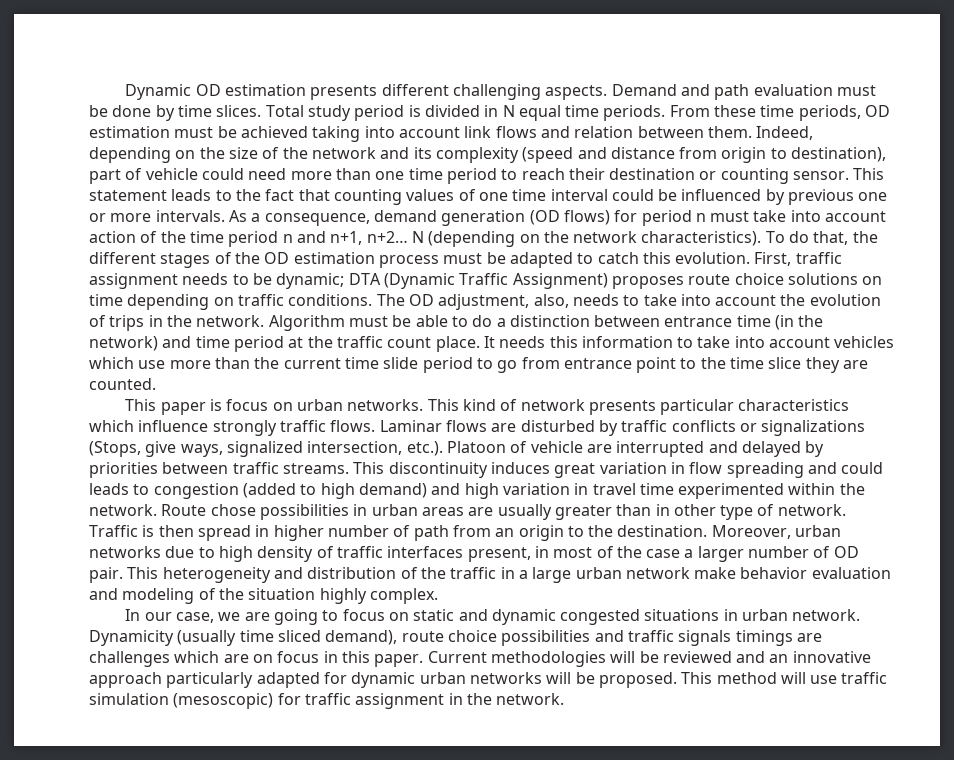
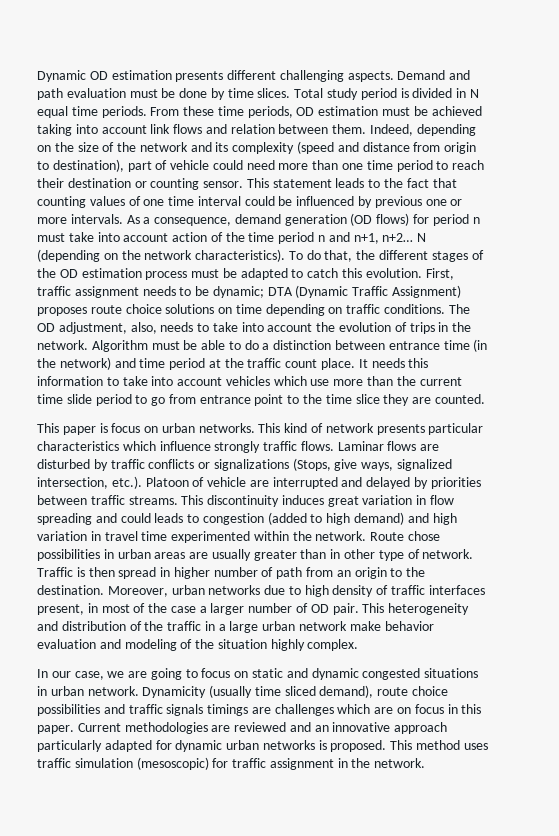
- Current methodologies will be reviewed and an innovative approach particularly adapted for dynamic urban networks will be proposed.
+ Current methodologies are reviewed and an innovative approach particularly adapted for dynamic urban networks is proposed.
- This method will use traffic simulation (mesoscopic) for traffic assignment in the network.
+ This method uses traffic simulation (mesoscopic) for traffic assignment in the network.

